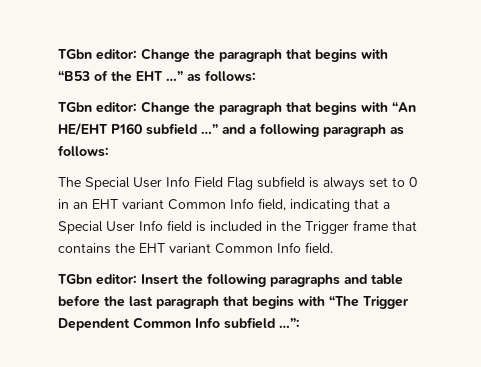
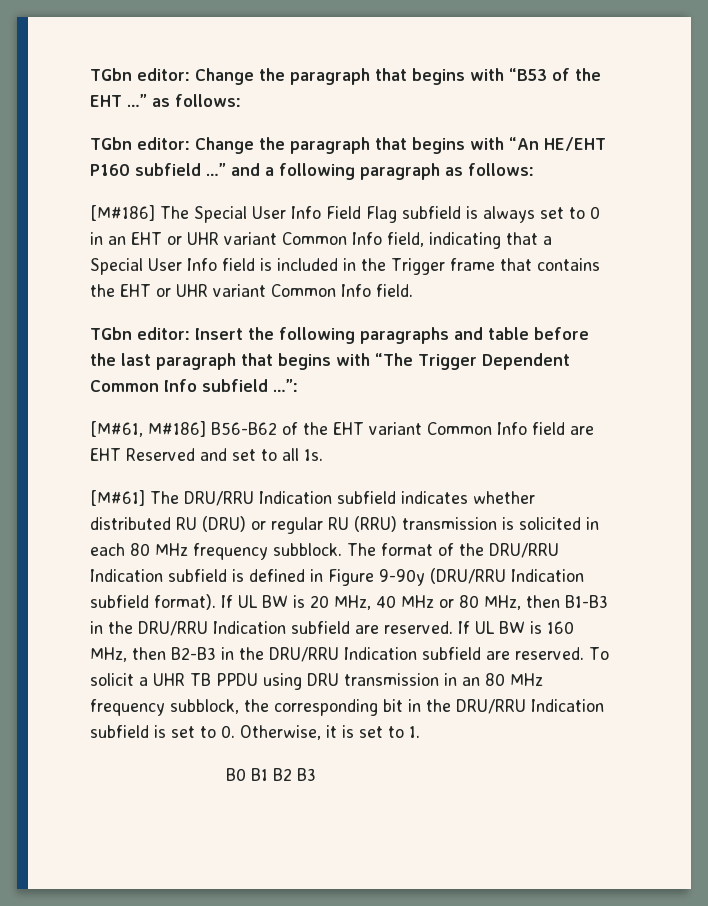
- The Special User Info Field Flag subfield is always set to 0 in an EHT variant Common Info field, indicating that a Special User Info field is included in the Trigger frame that contains the EHT variant Common Info field.
+ [M#186] The Special User Info Field Flag subfield is always set to 0 in an EHT or UHR variant Common Info field, indicating that a Special User Info field is included in the Trigger frame that contains the EHT or UHR variant Common Info field.
+ [M#61, M#186] B56-B62 of the EHT variant Common Info field are EHT Reserved and set to all 1s.
+ [M#61] The DRU/RRU Indication subfield indicates whether distributed RU (DRU) or regular RU (RRU) transmission is solicited in each 80 MHz frequency subblock. The format of the DRU/RRU Indication subfield is defined in Figure 9-90y (DRU/RRU Indication subfield format). If UL BW is 20 MHz, 40 MHz or 80 MHz, then B1-B3 in the DRU/RRU Indication subfield are reserved. If UL BW is 160 MHz, then B2-B3 in the DRU/RRU Indication subfield are reserved. To solicit a UHR TB PPDU using DRU transmission in an 80 MHz frequency subblock, the corresponding bit in the DRU/RRU Indication subfield is set to 0. Otherwise, it is set to 1.
+ B0 B1 B2 B3

